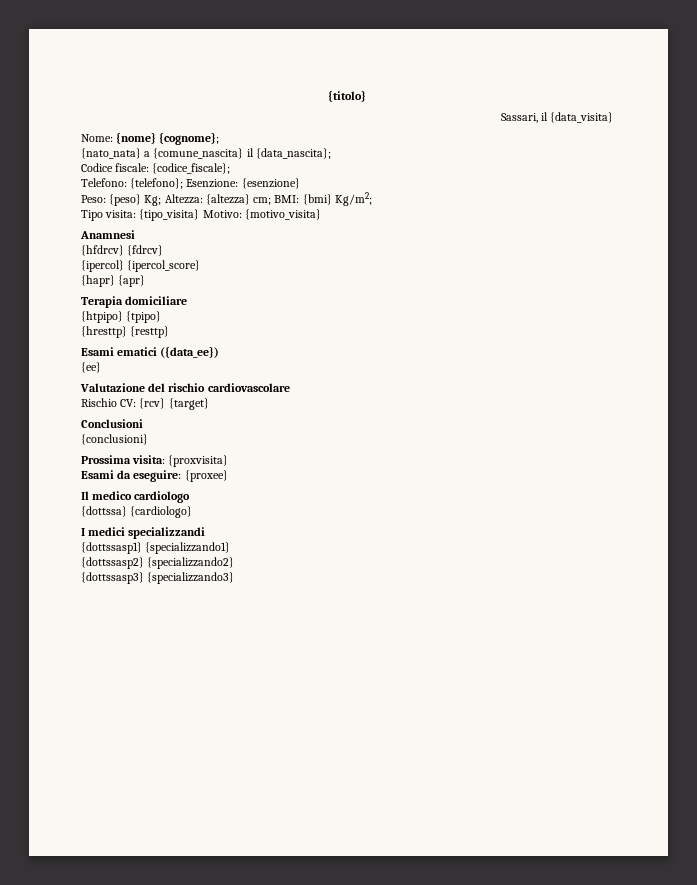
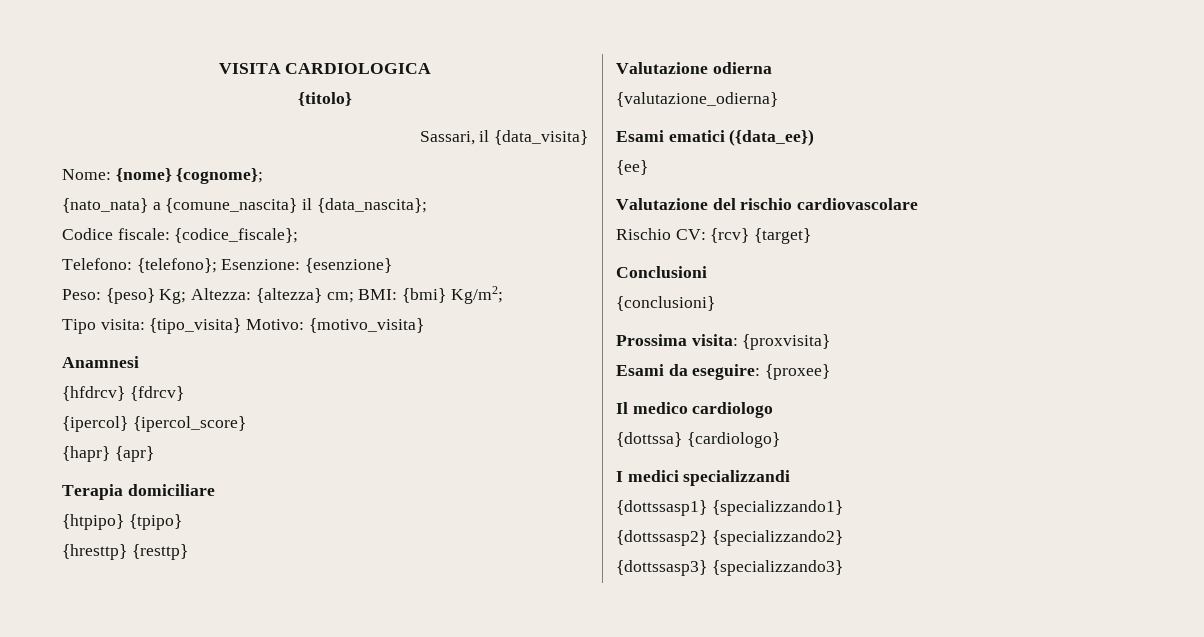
+ VISITA CARDIOLOGICA
+ Valutazione odierna
+ {valutazione_odierna}

